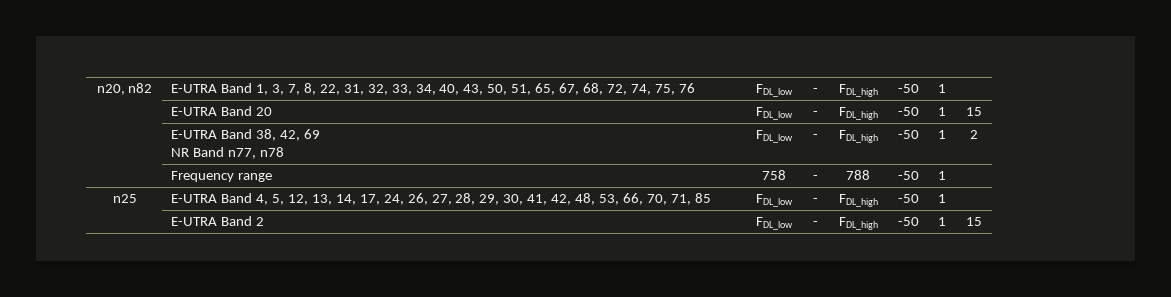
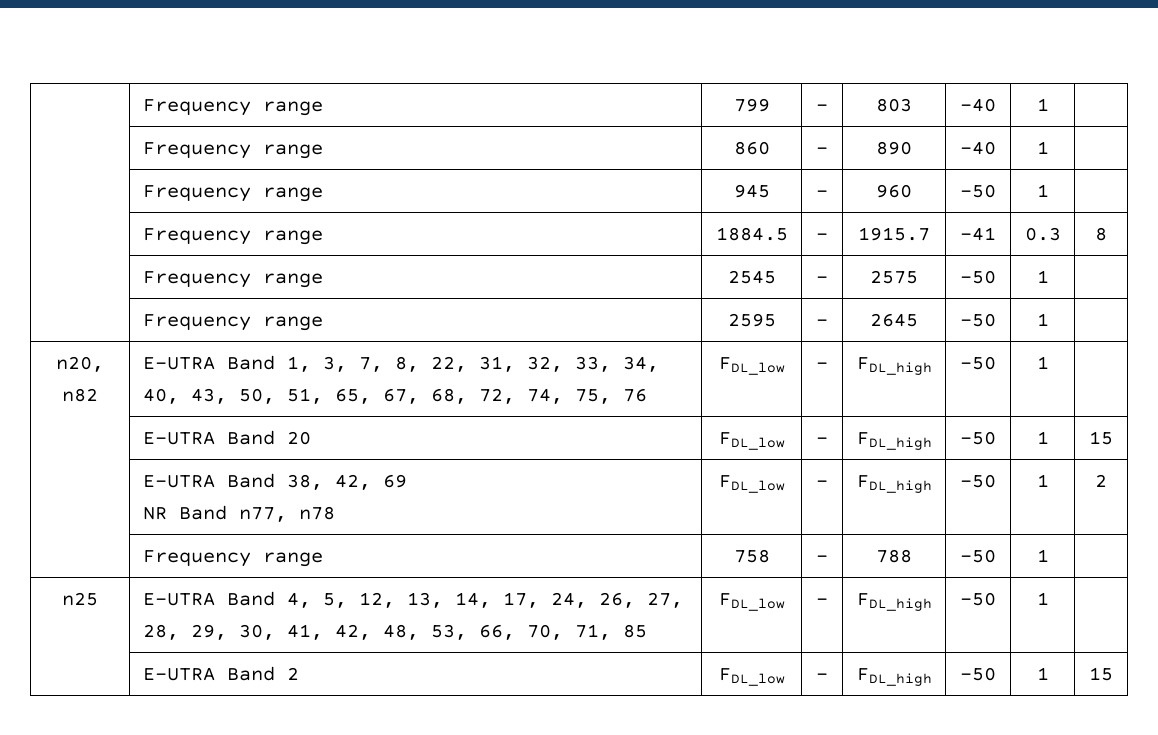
+ | Frequency range | 799 | - | 803 | -40 | 1 |
+ | Frequency range | 860 | - | 890 | -40 | 1 |
+ | Frequency range | 945 | - | 960 | -50 | 1 |
+ | Frequency range | 1884.5 | - | 1915.7 | -41 | 0.3 | 8
+ | Frequency range | 2545 | - | 2575 | -50 | 1 |
+ | Frequency range | 2595 | - | 2645 | -50 | 1 |

